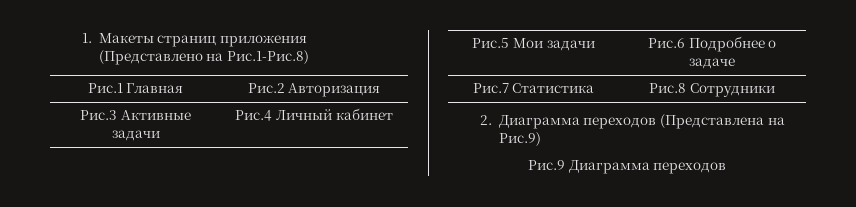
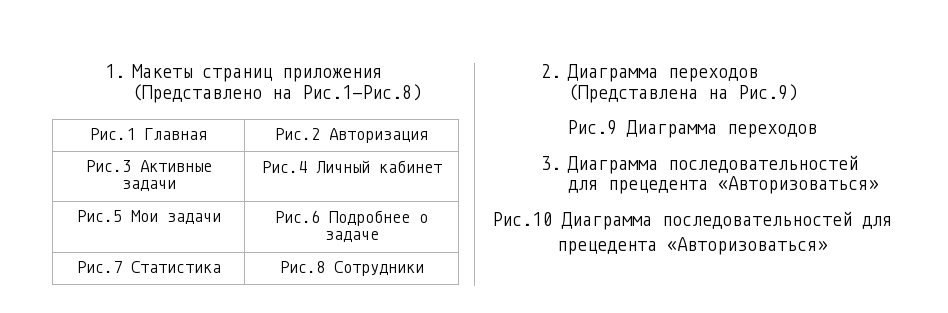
+ 3. Диаграмма последовательностей для прецедента «Авторизоваться»
+ Рис.10 Диаграмма последовательностей для
+ прецедента «Авторизоваться»

